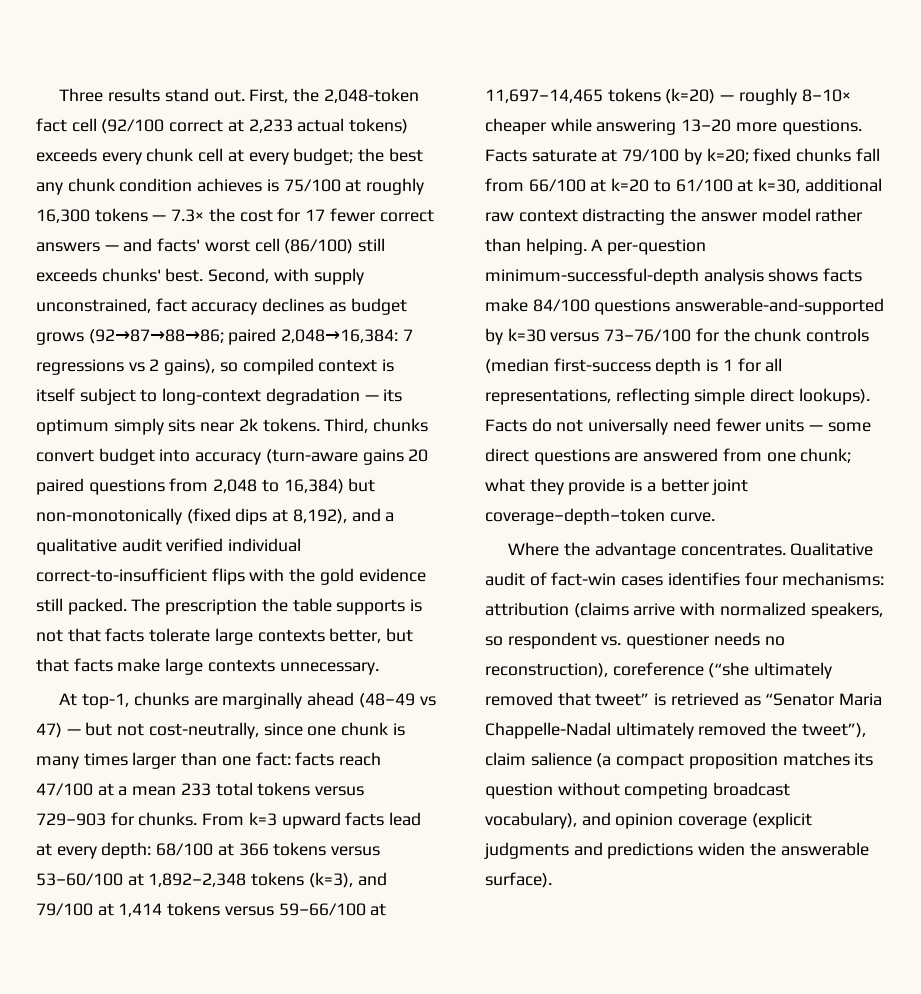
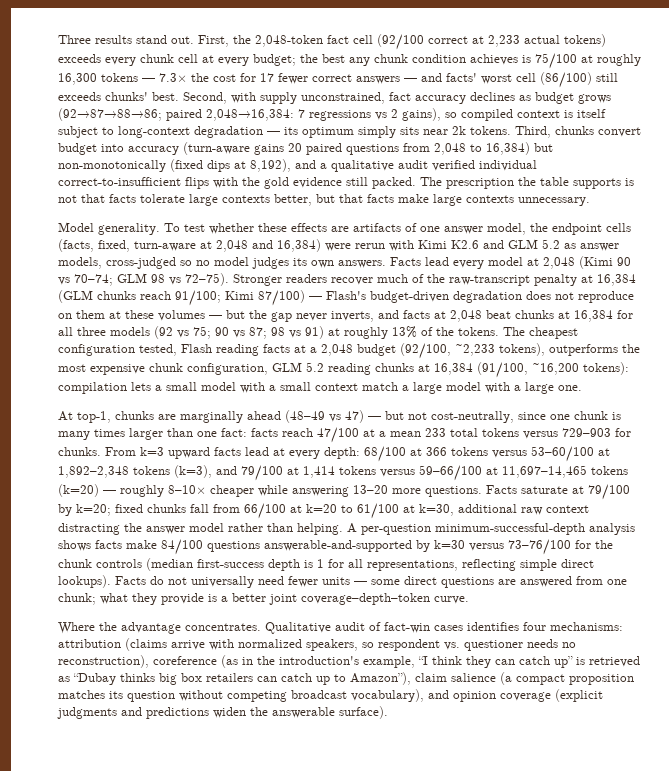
+ Model generality. To test whether these effects are artifacts of one answer model, the endpoint cells (facts, fixed, turn-aware at 2,048 and 16,384) were rerun with Kimi K2.6 and GLM 5.2 as answer models, cross-judged so no model judges its own answers. Facts lead every model at 2,048 (Kimi 90 vs 70–74; GLM 98 vs 72–75). Stronger readers recover much of the raw-transcript penalty at 16,384 (GLM chunks reach 91/100; Kimi 87/100) — Flash's budget-driven degradation does not reproduce on them at these volumes — but the gap never inverts, and facts at 2,048 beat chunks at 16,384 for all three models (92 vs 75; 90 vs 87; 98 vs 91) at roughly 13% of the tokens. The cheapest configuration tested, Flash reading facts at a 2,048 budget (92/100, ~2,233 tokens), outperforms the most expensive chunk configuration, GLM 5.2 reading chunks at 16,384 (91/100, ~16,200 tokens): compilation lets a small model with a small context match a large model with a large one.
- Qualitative audit of fact-win cases identifies four mechanisms: attribution (claims arrive with normalized speakers, so respondent vs. questioner needs no reconstruction), coreference (“she ultimately removed that tweet” is retrieved as “Senator Maria Chappelle-Nadal ultimately removed the tweet”), claim salience (a compact proposition matches its question without competing broadcast vocabulary), and opinion coverage (explicit judgments and predictions widen the answerable surface).
+ Qualitative audit of fact-win cases identifies four mechanisms: attribution (claims arrive with normalized speakers, so respondent vs. questioner needs no reconstruction), coreference (as in the introduction's example, “I think they can catch up” is retrieved as “Dubay thinks big box retailers can catch up to Amazon”), claim salience (a compact proposition matches its question without competing broadcast vocabulary), and opinion coverage (explicit judgments and predictions widen the answerable surface).

